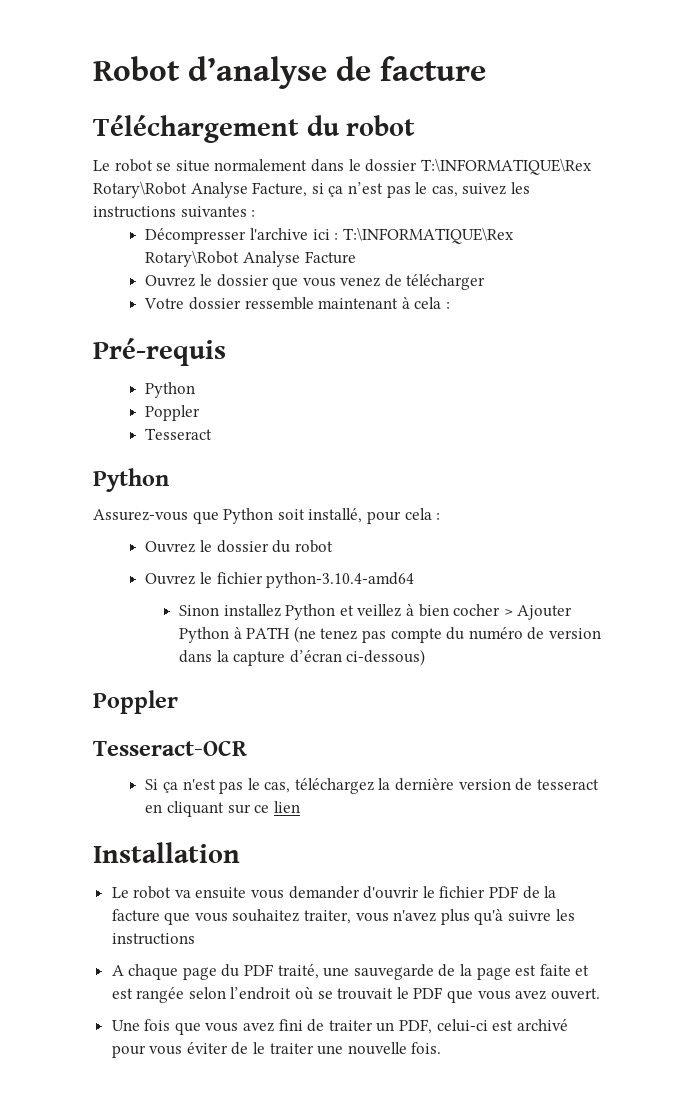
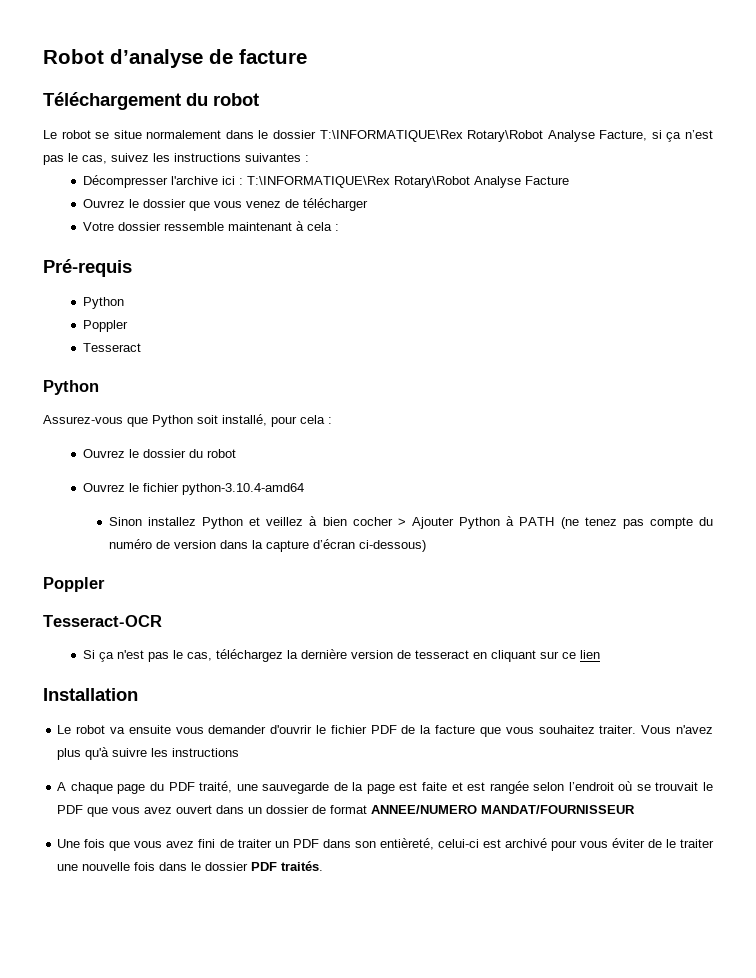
- Le robot va ensuite vous demander d'ouvrir le fichier PDF de la facture que vous souhaitez traiter, vous n'avez plus qu'à suivre les instructions
+ Le robot va ensuite vous demander d'ouvrir le fichier PDF de la facture que vous souhaitez traiter. Vous n'avez plus qu'à suivre les instructions
- A chaque page du PDF traité, une sauvegarde de la page est faite et est rangée selon l’endroit où se trouvait le PDF que vous avez ouvert.
+ A chaque page du PDF traité, une sauvegarde de la page est faite et est rangée selon l’endroit où se trouvait le PDF que vous avez ouvert dans un dossier de format ANNEE/NUMERO MANDAT/FOURNISSEUR
- Une fois que vous avez fini de traiter un PDF, celui-ci est archivé pour vous éviter de le traiter une nouvelle fois.
+ Une fois que vous avez fini de traiter un PDF dans son entièreté, celui-ci est archivé pour vous éviter de le traiter une nouvelle fois dans le dossier PDF traités.

